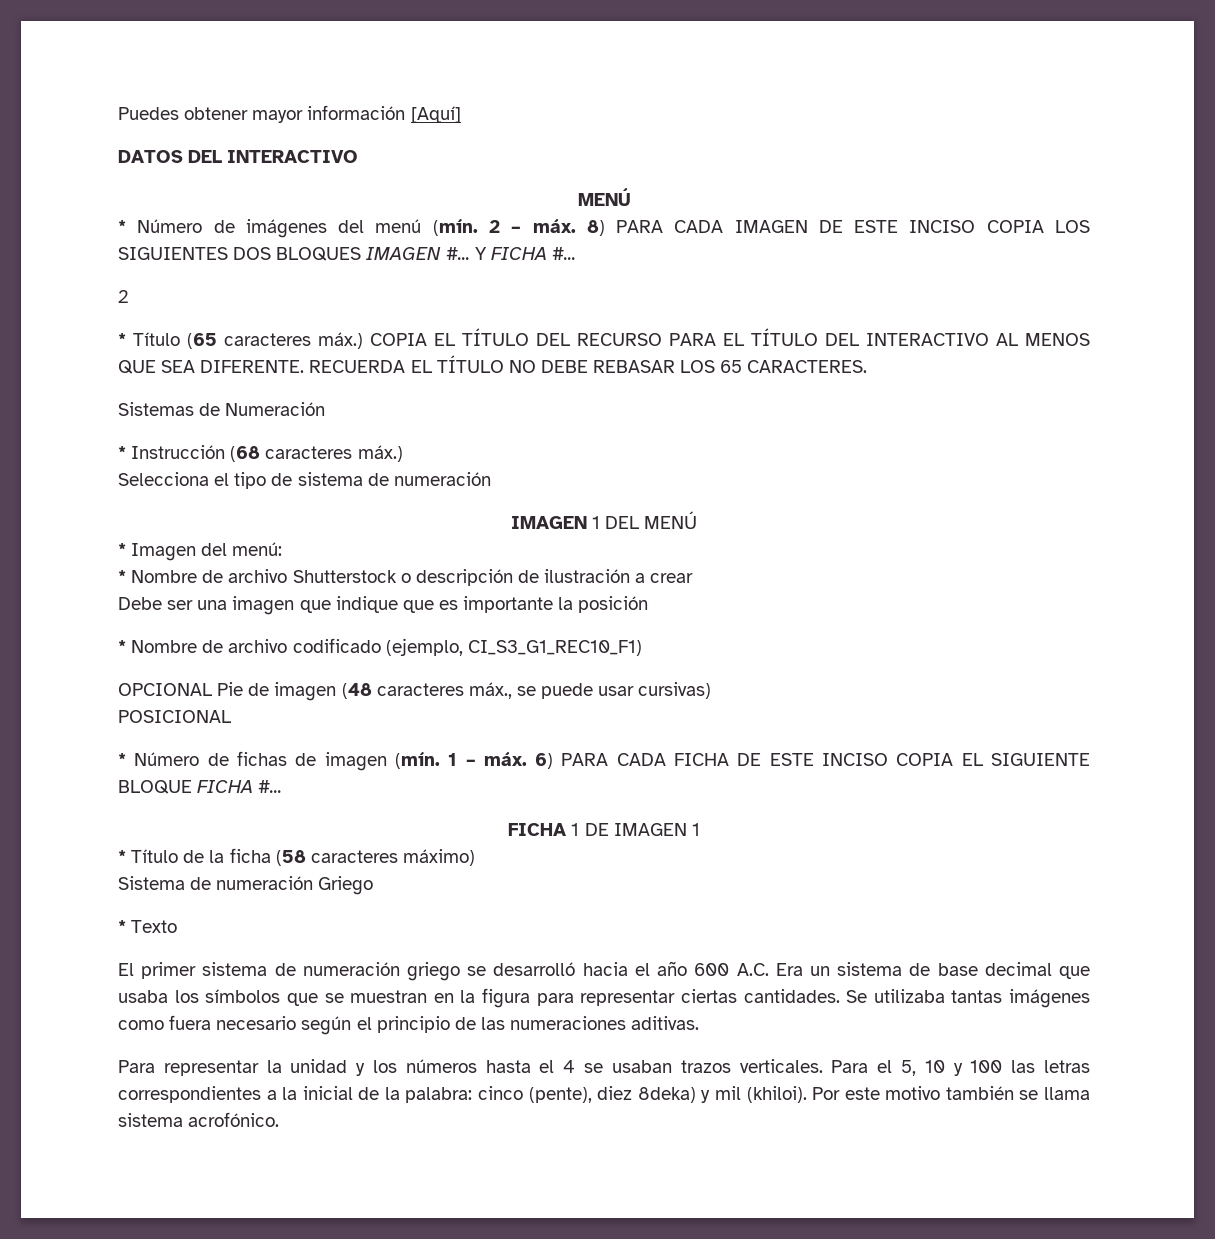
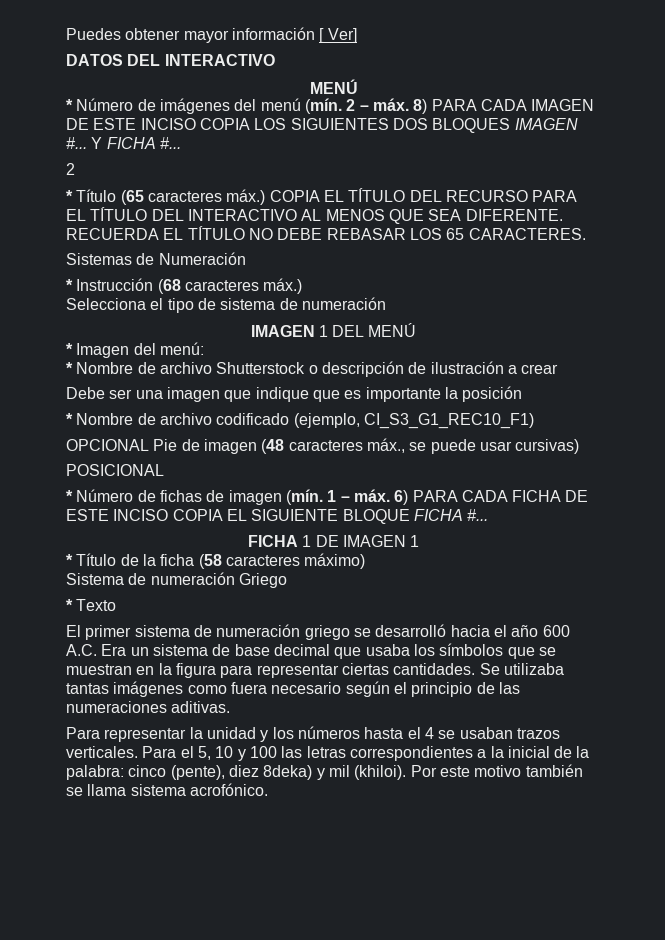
- Puedes obtener mayor información [Aquí]
+ Puedes obtener mayor información [ Ver]

